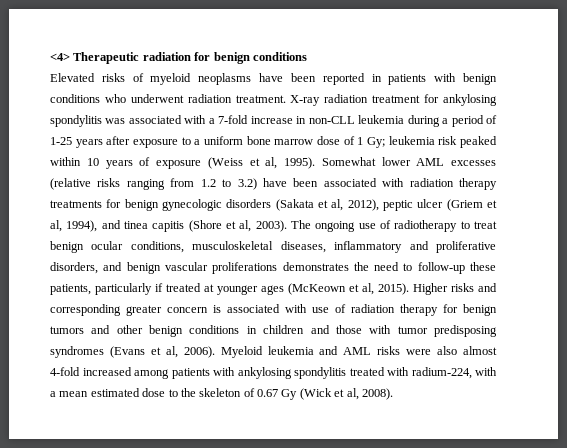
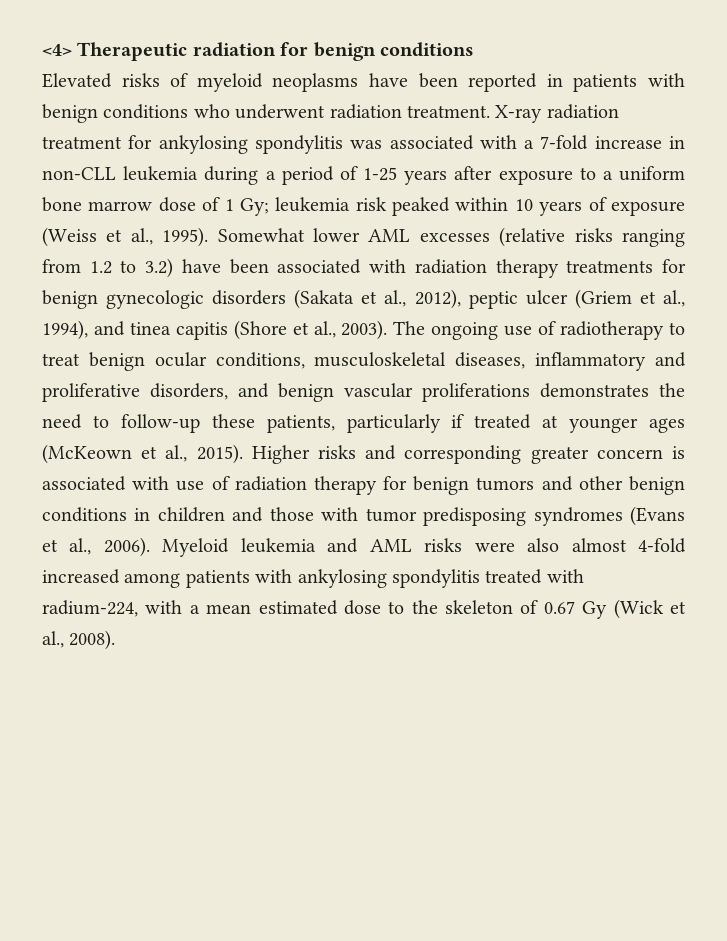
- X-ray radiation treatment for ankylosing spondylitis was associated with a 7-fold increase in non-CLL leukemia during a period of 1-25 years after exposure to a uniform bone marrow dose of 1 Gy; leukemia risk peaked within 10 years of exposure (Weiss et al, 1995).
+ X-ray radiation treatment for ankylosing spondylitis was associated with a 7-fold increase in non-CLL leukemia during a period of 1-25 years after exposure to a uniform bone marrow dose of 1 Gy; leukemia risk peaked within 10 years of exposure (Weiss et al., 1995).
- Somewhat lower AML excesses (relative risks ranging from 1.2 to 3.2) have been associated with radiation therapy treatments for benign gynecologic disorders (Sakata et al, 2012), peptic ulcer (Griem et al, 1994), and tinea capitis (Shore et al, 2003).
+ Somewhat lower AML excesses (relative risks ranging from 1.2 to 3.2) have been associated with radiation therapy treatments for benign gynecologic disorders (Sakata et al., 2012), peptic ulcer (Griem et al., 1994), and tinea capitis (Shore et al., 2003).
- The ongoing use of radiotherapy to treat benign ocular conditions, musculoskeletal diseases, inflammatory and proliferative disorders, and benign vascular proliferations demonstrates the need to follow-up these patients, particularly if treated at younger ages (McKeown et al, 2015).
+ The ongoing use of radiotherapy to treat benign ocular conditions, musculoskeletal diseases, inflammatory and proliferative disorders, and benign vascular proliferations demonstrates the need to follow-up these patients, particularly if treated at younger ages (McKeown et al., 2015).
- Higher risks and corresponding greater concern is associated with use of radiation therapy for benign tumors and other benign conditions in children and those with tumor predisposing syndromes (Evans et al, 2006).
+ Higher risks and corresponding greater concern is associated with use of radiation therapy for benign tumors and other benign conditions in children and those with tumor predisposing syndromes (Evans et al., 2006).
- Myeloid leukemia and AML risks were also almost 4-fold increased among patients with ankylosing spondylitis treated with radium-224, with a mean estimated dose to the skeleton of 0.67 Gy (Wick et al, 2008).
+ Myeloid leukemia and AML risks were also almost 4-fold increased among patients with ankylosing spondylitis treated with radium-224, with a mean estimated dose to the skeleton of 0.67 Gy (Wick et al., 2008).

